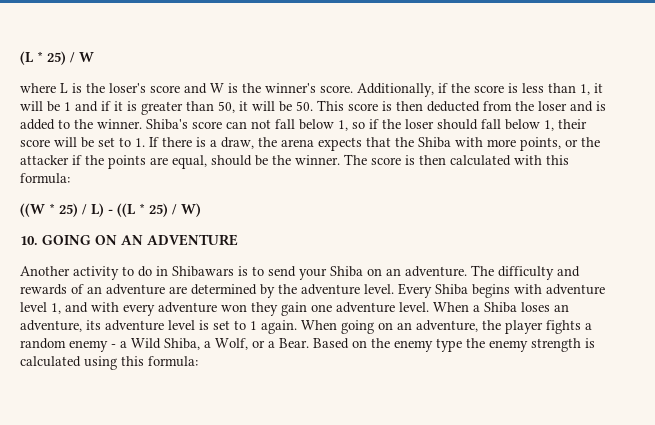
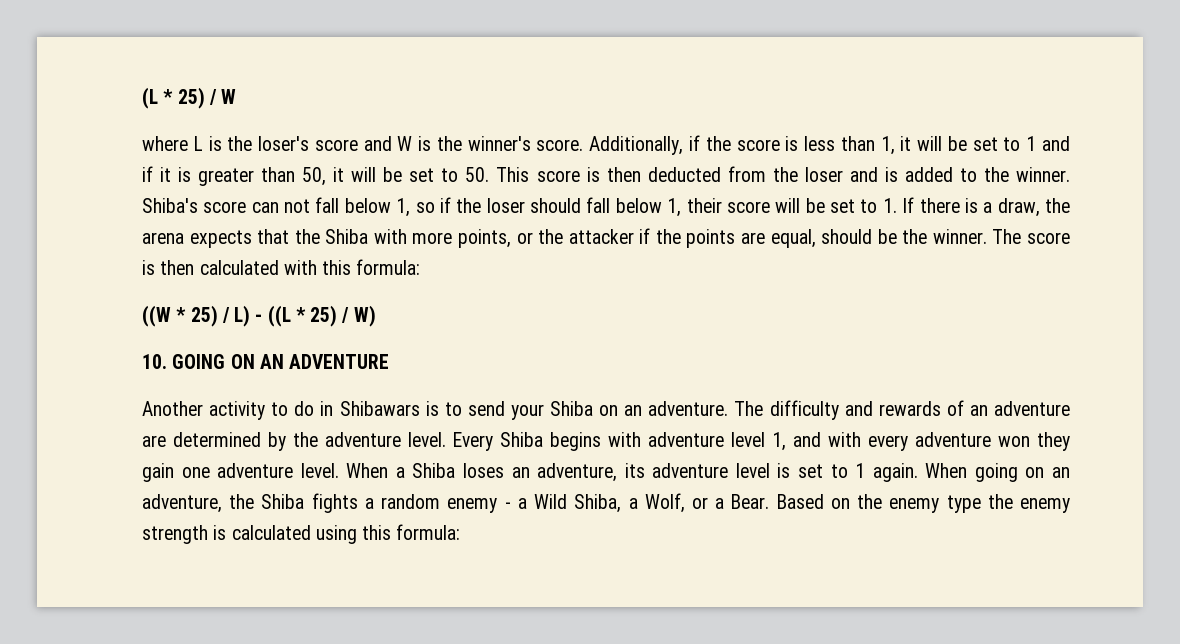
- Additionally, if the score is less than 1, it will be 1 and if it is greater than 50, it will be 50. This score is then deducted from the loser and is added to the winner.
+ Additionally, if the score is less than 1, it will be set to 1 and if it is greater than 50, it will be set to 50. This score is then deducted from the loser and is added to the winner.
- When going on an adventure, the player fights a random enemy - a Wild Shiba, a Wolf, or a Bear.
+ When going on an adventure, the Shiba fights a random enemy - a Wild Shiba, a Wolf, or a Bear.

